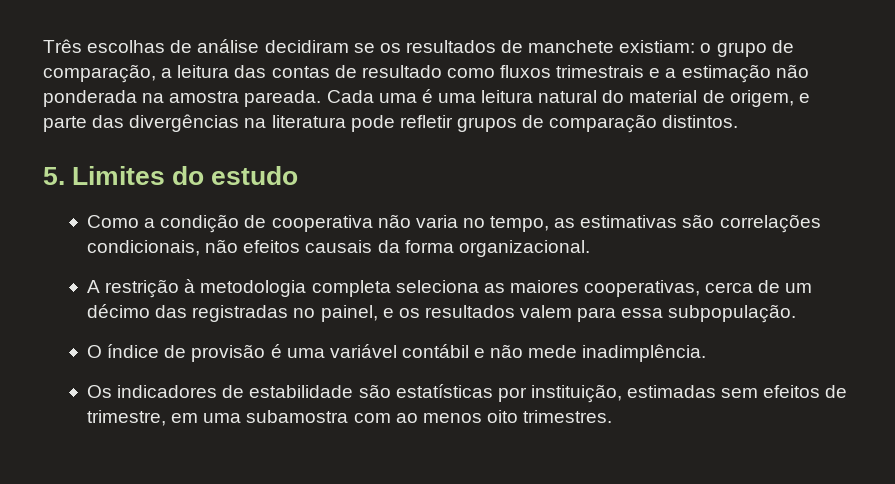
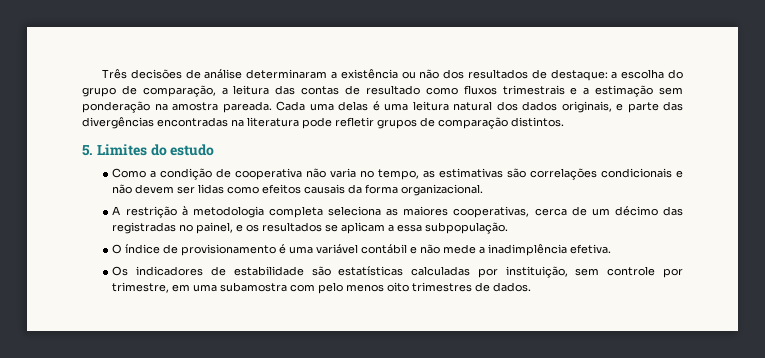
- Três escolhas de análise decidiram se os resultados de manchete existiam: o grupo de comparação, a leitura das contas de resultado como fluxos trimestrais e a estimação não ponderada na amostra pareada.
+ Três decisões de análise determinaram a existência ou não dos resultados de destaque: a escolha do grupo de comparação, a leitura das contas de resultado como fluxos trimestrais e a estimação sem ponderação na amostra pareada.
- Cada uma é uma leitura natural do material de origem, e parte das divergências na literatura pode refletir grupos de comparação distintos.
+ Cada uma delas é uma leitura natural dos dados originais, e parte das divergências encontradas na literatura pode refletir grupos de comparação distintos.
- Como a condição de cooperativa não varia no tempo, as estimativas são correlações condicionais, não efeitos causais da forma organizacional.
+ Como a condição de cooperativa não varia no tempo, as estimativas são correlações condicionais e não devem ser lidas como efeitos causais da forma organizacional.
- A restrição à metodologia completa seleciona as maiores cooperativas, cerca de um décimo das registradas no painel, e os resultados valem para essa subpopulação.
+ A restrição à metodologia completa seleciona as maiores cooperativas, cerca de um décimo das registradas no painel, e os resultados se aplicam a essa subpopulação.
- O índice de provisão é uma variável contábil e não mede inadimplência.
+ O índice de provisionamento é uma variável contábil e não mede a inadimplência efetiva.
- Os indicadores de estabilidade são estatísticas por instituição, estimadas sem efeitos de trimestre, em uma subamostra com ao menos oito trimestres.
+ Os indicadores de estabilidade são estatísticas calculadas por instituição, sem controle por trimestre, em uma subamostra com pelo menos oito trimestres de dados.

